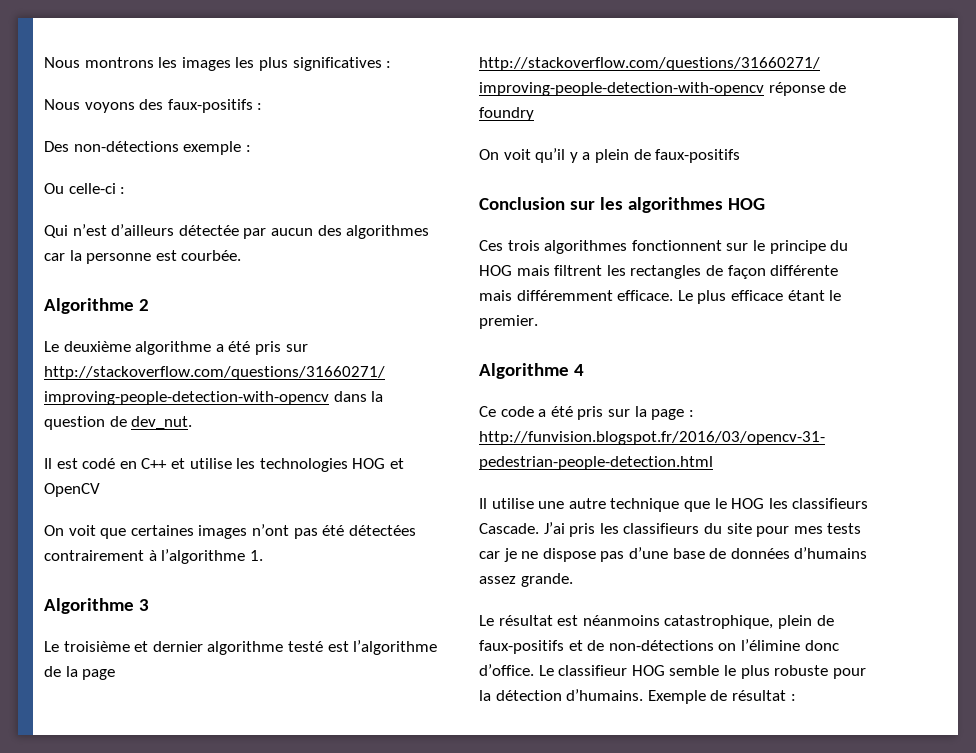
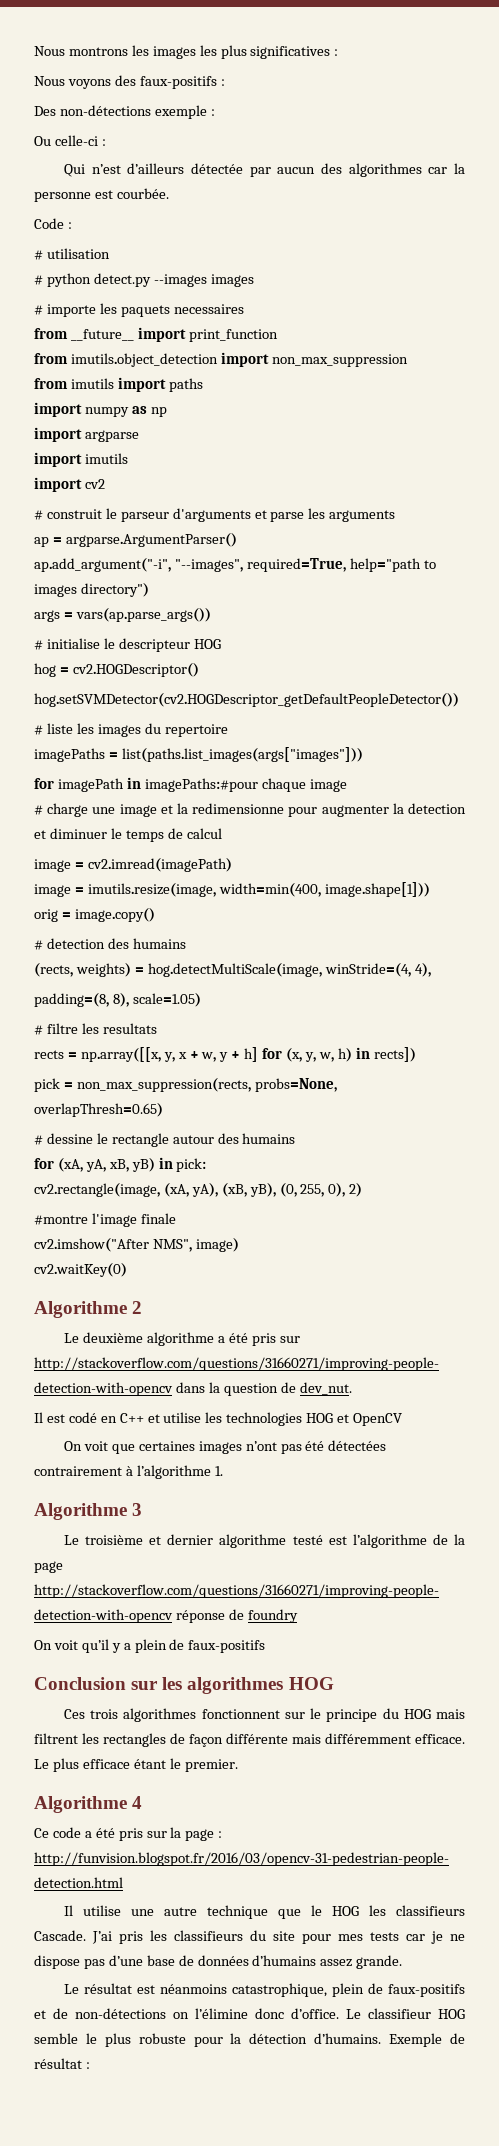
+ Code :
+ # utilisation
+ # python detect.py --images images
+ # importe les paquets necessaires
+ from __future__ import print_function
+ from imutils.object_detection import non_max_suppression
+ from imutils import paths
+ import numpy as np
+ import argparse
+ import imutils
+ import cv2
+ # construit le parseur d'arguments et parse les arguments
+ ap = argparse.ArgumentParser()
+ ap.add_argument("-i", "--images", required=True, help="path to images directory")
+ args = vars(ap.parse_args())
+ # initialise le descripteur HOG
+ hog = cv2.HOGDescriptor()
+ hog.setSVMDetector(cv2.HOGDescriptor_getDefaultPeopleDetector())
+ # liste les images du repertoire
+ imagePaths = list(paths.list_images(args["images"]))
+ for imagePath in imagePaths:#pour chaque image
+ # charge une image et la redimensionne pour augmenter la detection et diminuer le temps de calcul
+ image = cv2.imread(imagePath)
+ image = imutils.resize(image, width=min(400, image.shape[1]))
+ orig = image.copy()
+ # detection des humains
+ (rects, weights) = hog.detectMultiScale(image, winStride=(4, 4),
+ padding=(8, 8), scale=1.05)
+ # filtre les resultats
+ rects = np.array([[x, y, x + w, y + h] for (x, y, w, h) in rects])
+ pick = non_max_suppression(rects, probs=None, overlapThresh=0.65)
+ # dessine le rectangle autour des humains
+ for (xA, yA, xB, yB) in pick:
+ cv2.rectangle(image, (xA, yA), (xB, yB), (0, 255, 0), 2)
+ #montre l'image finale
+ cv2.imshow("After NMS", image)
+ cv2.waitKey(0)

